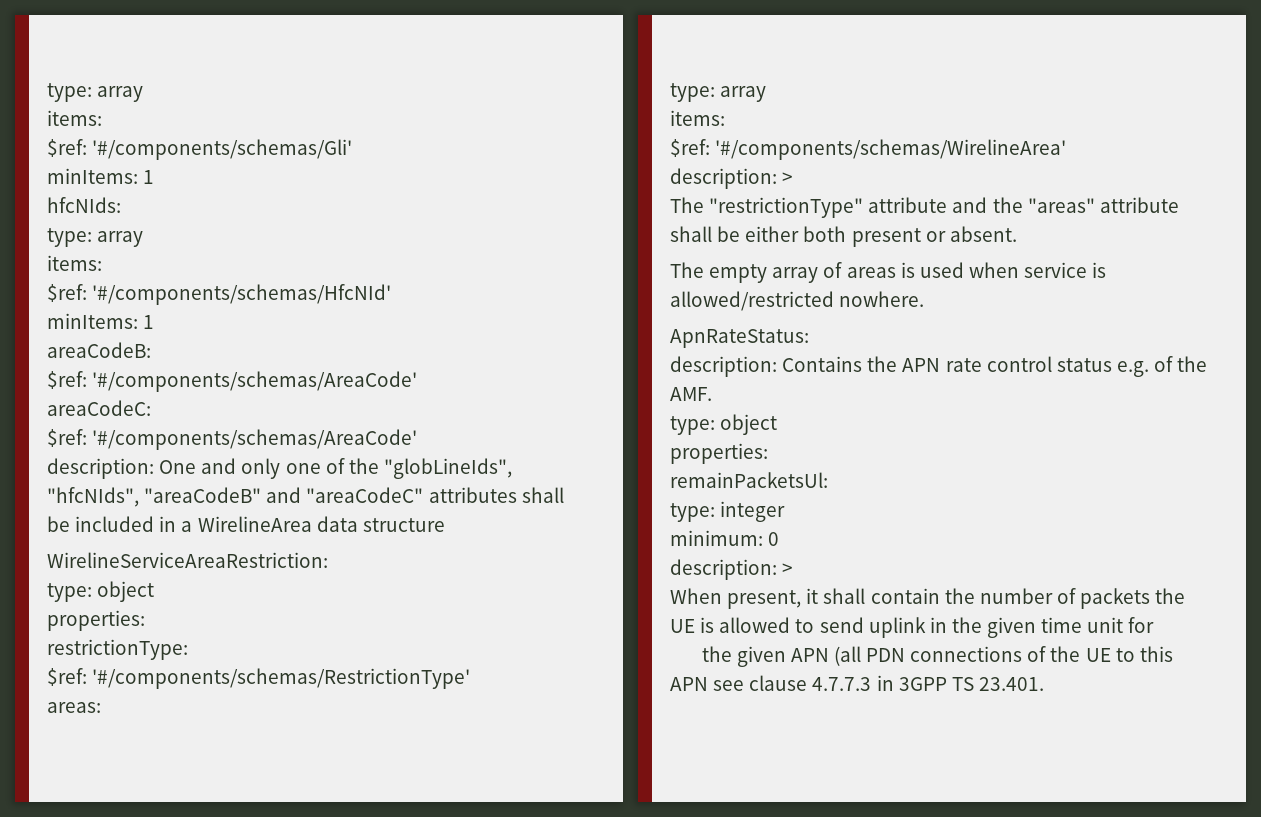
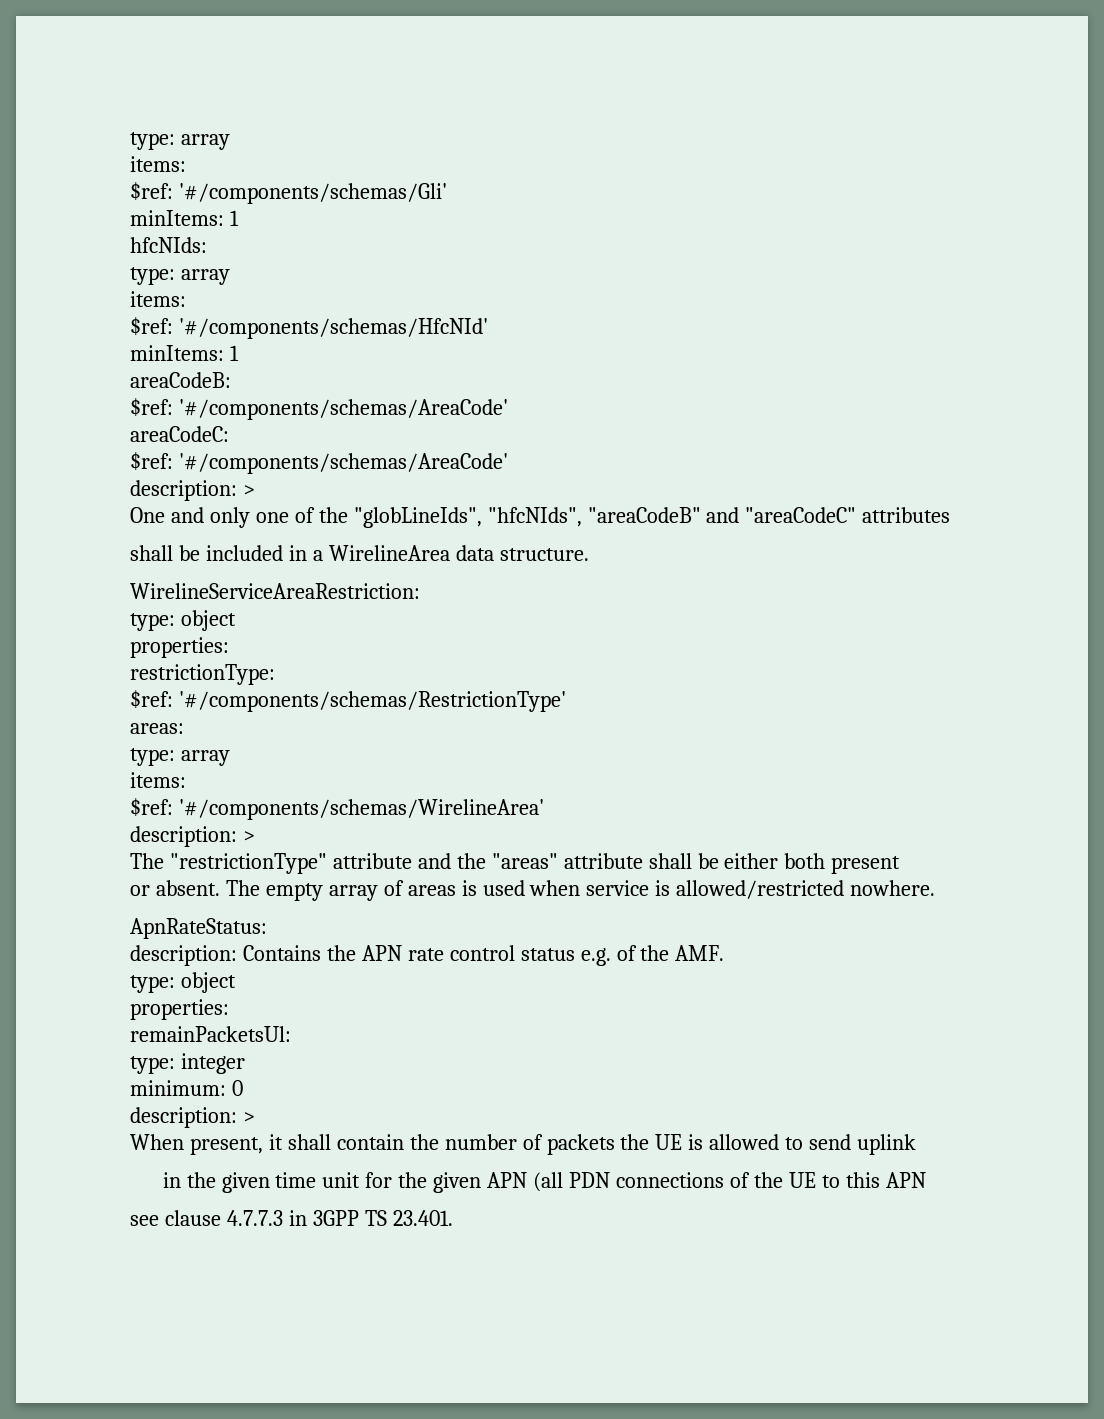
  areaCodeC:
  $ref: '#/components/schemas/AreaCode'
- description: One and only one of the "globLineIds", "hfcNIds", "areaCodeB" and "areaCodeC" attributes shall be included in a WirelineArea data structure
+ description: >
+ One and only one of the "globLineIds", "hfcNIds", "areaCodeB" and "areaCodeC" attributes
+ shall be included in a WirelineArea data structure.
- The "restrictionType" attribute and the "areas" attribute shall be either both present or absent.
- The empty array of areas is used when service is allowed/restricted nowhere.
+ The "restrictionType" attribute and the "areas" attribute shall be either both present
+ or absent. The empty array of areas is used when service is allowed/restricted nowhere.
- When present, it shall contain the number of packets the UE is allowed to send uplink in the given time unit for
- the given APN (all PDN connections of the UE to this APN see clause 4.7.7.3 in 3GPP TS 23.401.
+ When present, it shall contain the number of packets the UE is allowed to send uplink
+ in the given time unit for the given APN (all PDN connections of the UE to this APN
+ see clause 4.7.7.3 in 3GPP TS 23.401.

